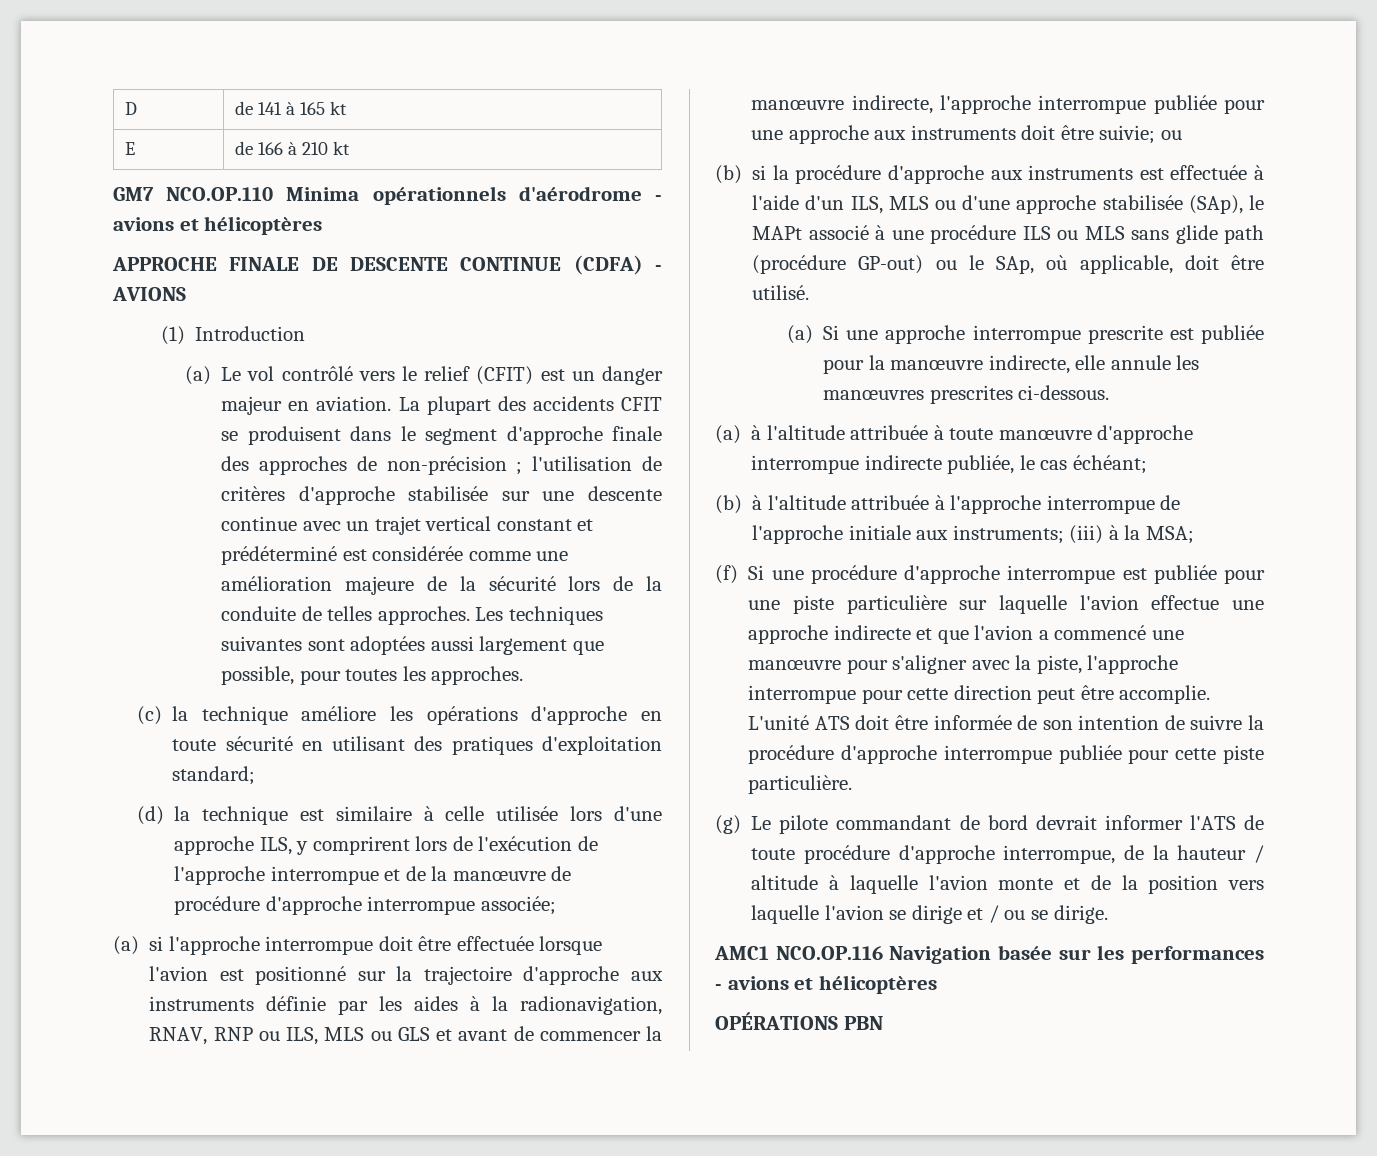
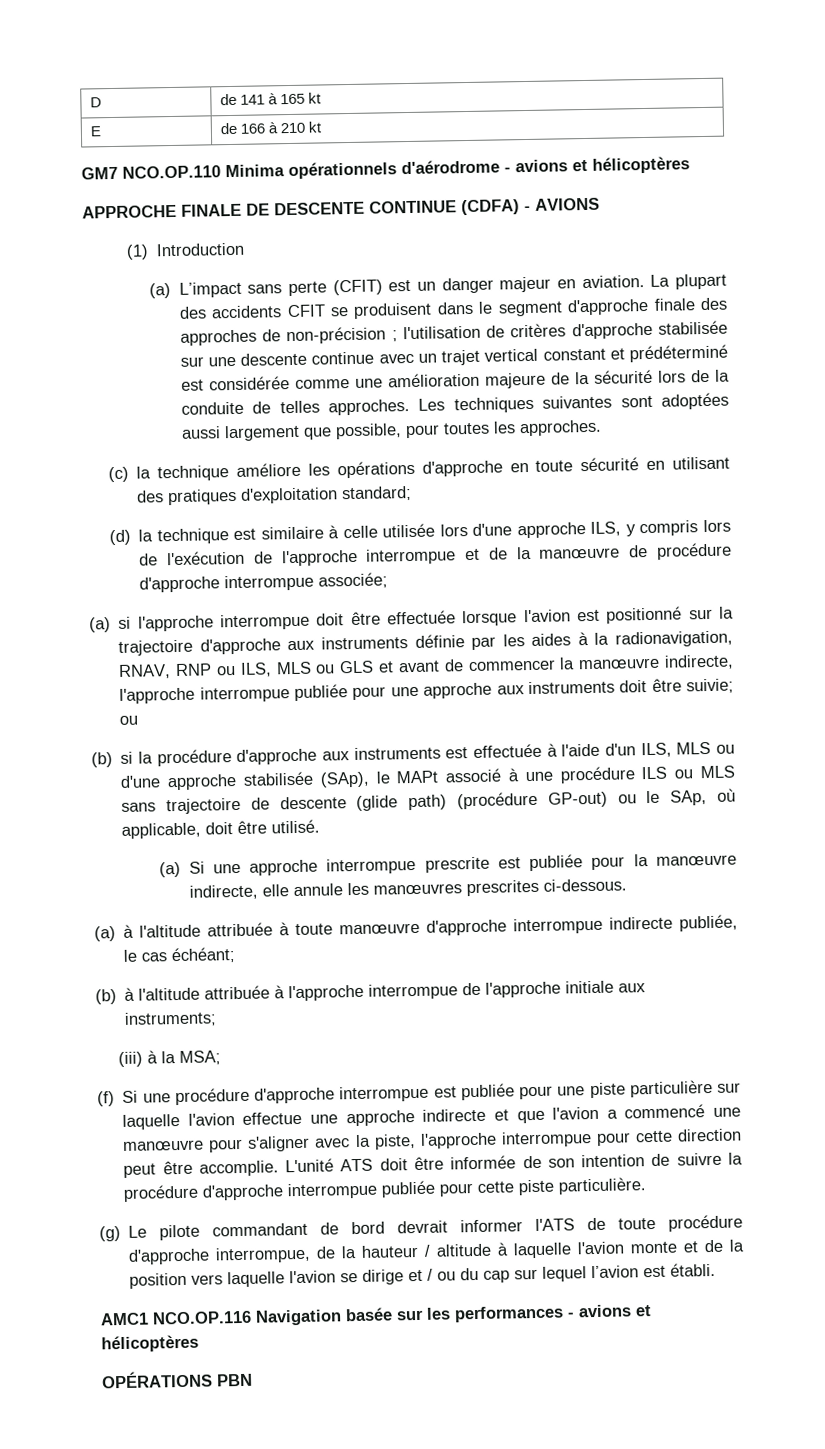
- (a) Le vol contrôlé vers le relief (CFIT) est un danger majeur en aviation.
+ (a) L’impact sans perte (CFIT) est un danger majeur en aviation.
- (d) la technique est similaire à celle utilisée lors d'une approche ILS, y comprirent lors de l'exécution de l'approche interrompue et de la manœuvre de procédure d'approche interrompue associée;
+ (d) la technique est similaire à celle utilisée lors d'une approche ILS, y compris lors de l'exécution de l'approche interrompue et de la manœuvre de procédure d'approche interrompue associée;
- (b) si la procédure d'approche aux instruments est effectuée à l'aide d'un ILS, MLS ou d'une approche stabilisée (SAp), le MAPt associé à une procédure ILS ou MLS sans glide path (procédure GP-out) ou le SAp, où applicable, doit être utilisé.
+ (b) si la procédure d'approche aux instruments est effectuée à l'aide d'un ILS, MLS ou d'une approche stabilisée (SAp), le MAPt associé à une procédure ILS ou MLS sans trajectoire de descente (glide path) (procédure GP-out) ou le SAp, où applicable, doit être utilisé.
- (b) à l'altitude attribuée à l'approche interrompue de l'approche initiale aux instruments; (iii) à la MSA;
+ (b) à l'altitude attribuée à l'approche interrompue de l'approche initiale aux instruments;
+ (iii) à la MSA;
- (g) Le pilote commandant de bord devrait informer l'ATS de toute procédure d'approche interrompue, de la hauteur / altitude à laquelle l'avion monte et de la position vers laquelle l'avion se dirige et / ou se dirige.
+ (g) Le pilote commandant de bord devrait informer l'ATS de toute procédure d'approche interrompue, de la hauteur / altitude à laquelle l'avion monte et de la position vers laquelle l'avion se dirige et / ou du cap sur lequel l’avion est établi.

